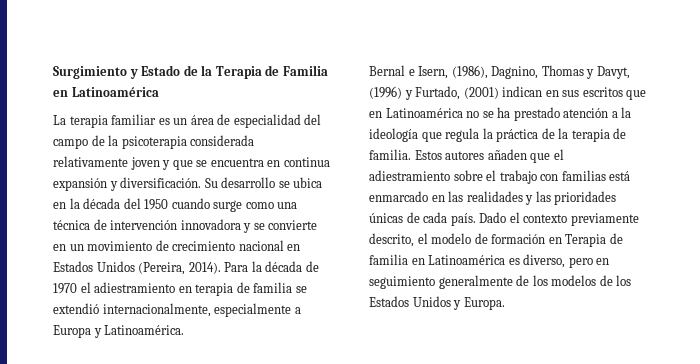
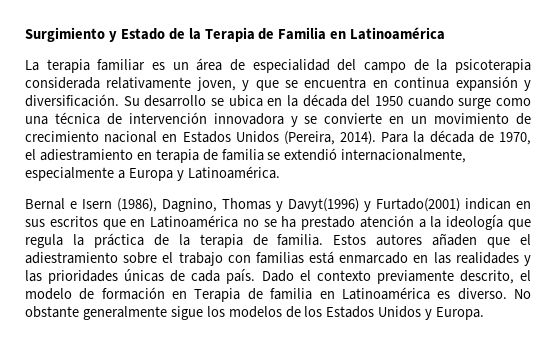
- La terapia familiar es un área de especialidad del campo de la psicoterapia considerada relativamente joven y que se encuentra en continua expansión y diversificación.
+ La terapia familiar es un área de especialidad del campo de la psicoterapia considerada relativamente joven, y que se encuentra en continua expansión y diversificación.
- Para la década de 1970 el adiestramiento en terapia de familia se extendió internacionalmente, especialmente a Europa y Latinoamérica.
+ Para la década de 1970, el adiestramiento en terapia de familia se extendió internacionalmente, especialmente a Europa y Latinoamérica.
- Bernal e Isern, (1986), Dagnino, Thomas y Davyt, (1996) y Furtado, (2001) indican en sus escritos que en Latinoamérica no se ha prestado atención a la ideología que regula la práctica de la terapia de familia.
+ Bernal e Isern (1986), Dagnino, Thomas y Davyt(1996) y Furtado(2001) indican en sus escritos que en Latinoamérica no se ha prestado atención a la ideología que regula la práctica de la terapia de familia.
- Dado el contexto previamente descrito, el modelo de formación en Terapia de familia en Latinoamérica es diverso, pero en seguimiento generalmente de los modelos de los Estados Unidos y Europa.
+ Dado el contexto previamente descrito, el modelo de formación en Terapia de familia en Latinoamérica es diverso. No obstante generalmente sigue los modelos de los Estados Unidos y Europa.

